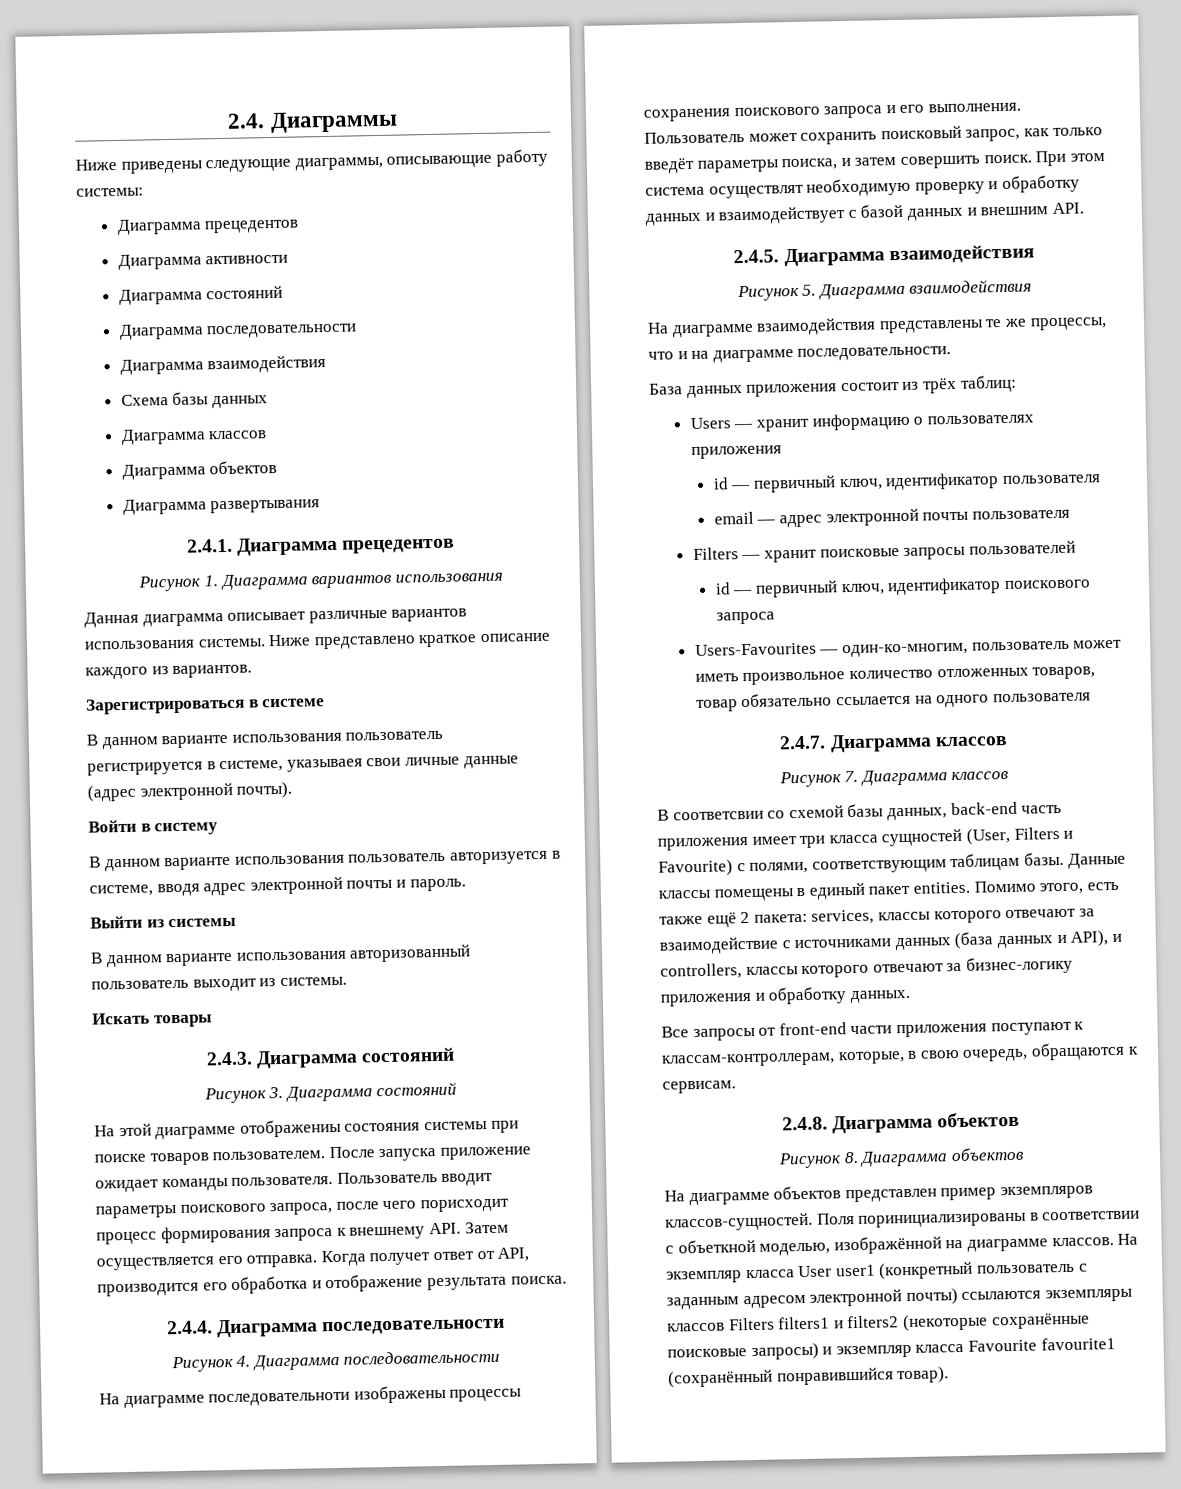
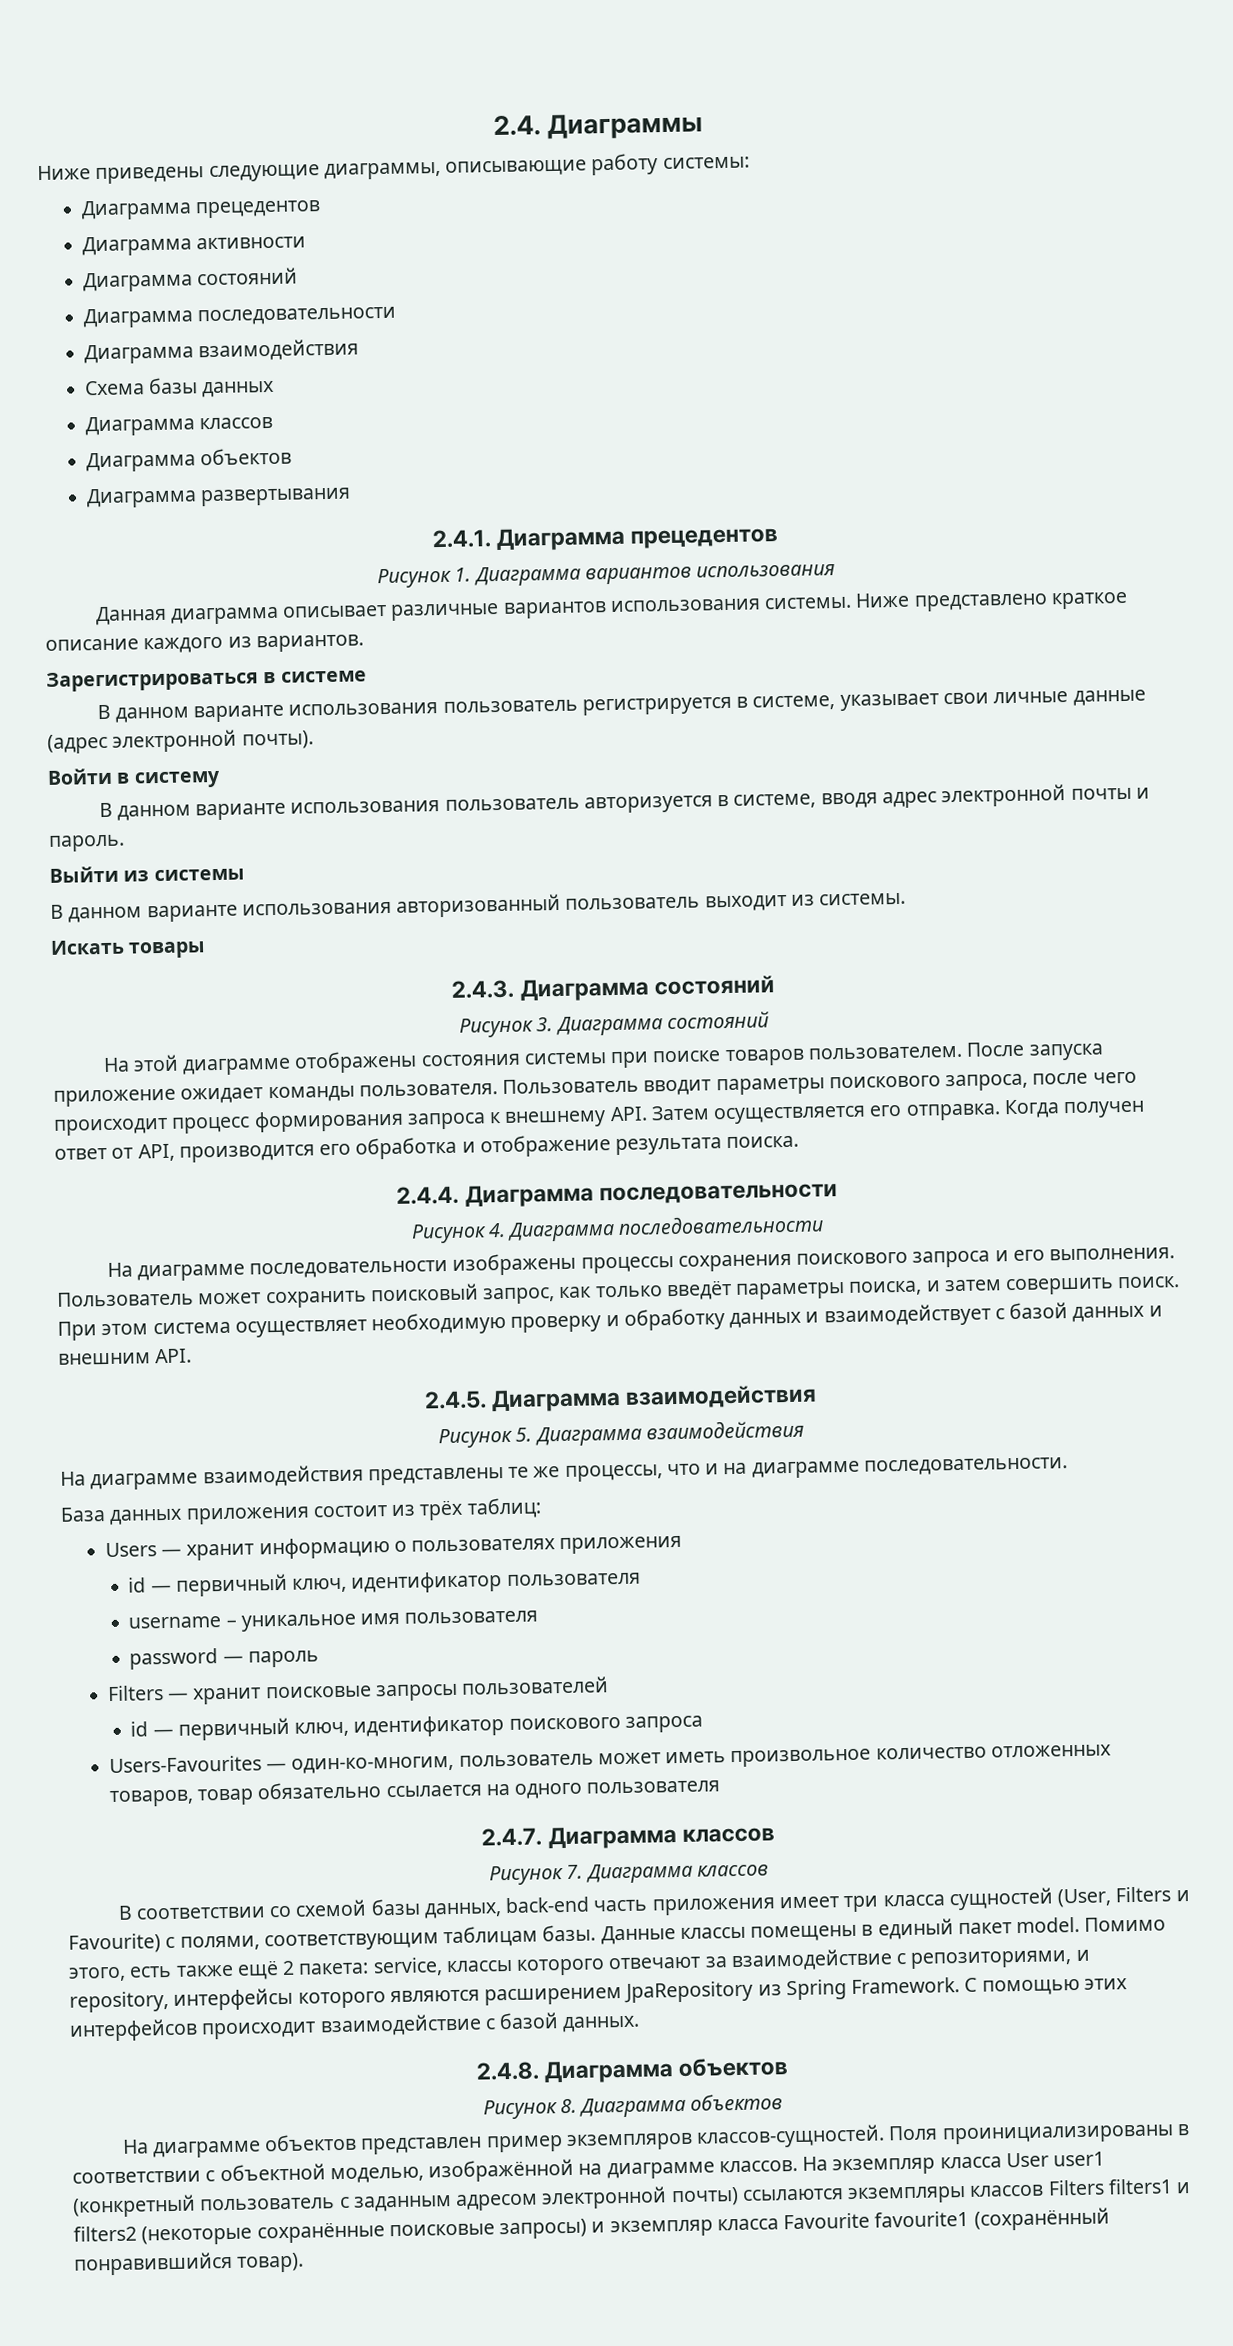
- В данном варианте использования пользователь регистрируется в системе, указываея свои личные данные (адрес электронной почты).
+ В данном варианте использования пользователь регистрируется в системе, указывает свои личные данные (адрес электронной почты).
- На этой диаграмме отображениы состояния системы при поиске товаров пользователем.
+ На этой диаграмме отображены состояния системы при поиске товаров пользователем.
- Пользователь вводит параметры поискового запроса, после чего порисходит процесс формирования запроса к внешнему API. Затем осуществляется его отправка.
+ Пользователь вводит параметры поискового запроса, после чего происходит процесс формирования запроса к внешнему API. Затем осуществляется его отправка.
- Когда получет ответ от API, производится его обработка и отображение результата поиска.
+ Когда получен ответ от API, производится его обработка и отображение результата поиска.
- На диаграмме последовательноти изображены процессы сохранения поискового запроса и его выполнения.
+ На диаграмме последовательности изображены процессы сохранения поискового запроса и его выполнения.
- При этом система осуществлят необходимую проверку и обработку данных и взаимодействует с базой данных и внешним API.
+ При этом система осуществляет необходимую проверку и обработку данных и взаимодействует с базой данных и внешним API.
- email — адрес электронной почты пользователя
+ username – уникальное имя пользователя
+ password — пароль
- В соответсвии со схемой базы данных, back-end часть приложения имеет три класса сущностей (User, Filters и Favourite) с полями, соответствующим таблицам базы.
+ В соответствии со схемой базы данных, back-end часть приложения имеет три класса сущностей (User, Filters и Favourite) с полями, соответствующим таблицам базы.
- Данные классы помещены в единый пакет entities.
+ Данные классы помещены в единый пакет model.
- Помимо этого, есть также ещё 2 пакета: services, классы которого отвечают за взаимодействие с источниками данных (база данных и API), и controllers, классы которого отвечают за бизнес-логику приложения и обработку данных.
- Все запросы от front-end части приложения поступают к классам-контроллерам, которые, в свою очередь, обращаются к сервисам.
+ Помимо этого, есть также ещё 2 пакета: service, классы которого отвечают за взаимодействие с репозиториями, и repository, интерфейсы которого являются расширением JpaRepository из Spring Framework. С помощью этих интерфейсов происходит взаимодействие с базой данных.
- Поля поринициализированы в соответствии с объеткной моделью, изображённой на диаграмме классов.
+ Поля проинициализированы в соответствии с объектной моделью, изображённой на диаграмме классов.

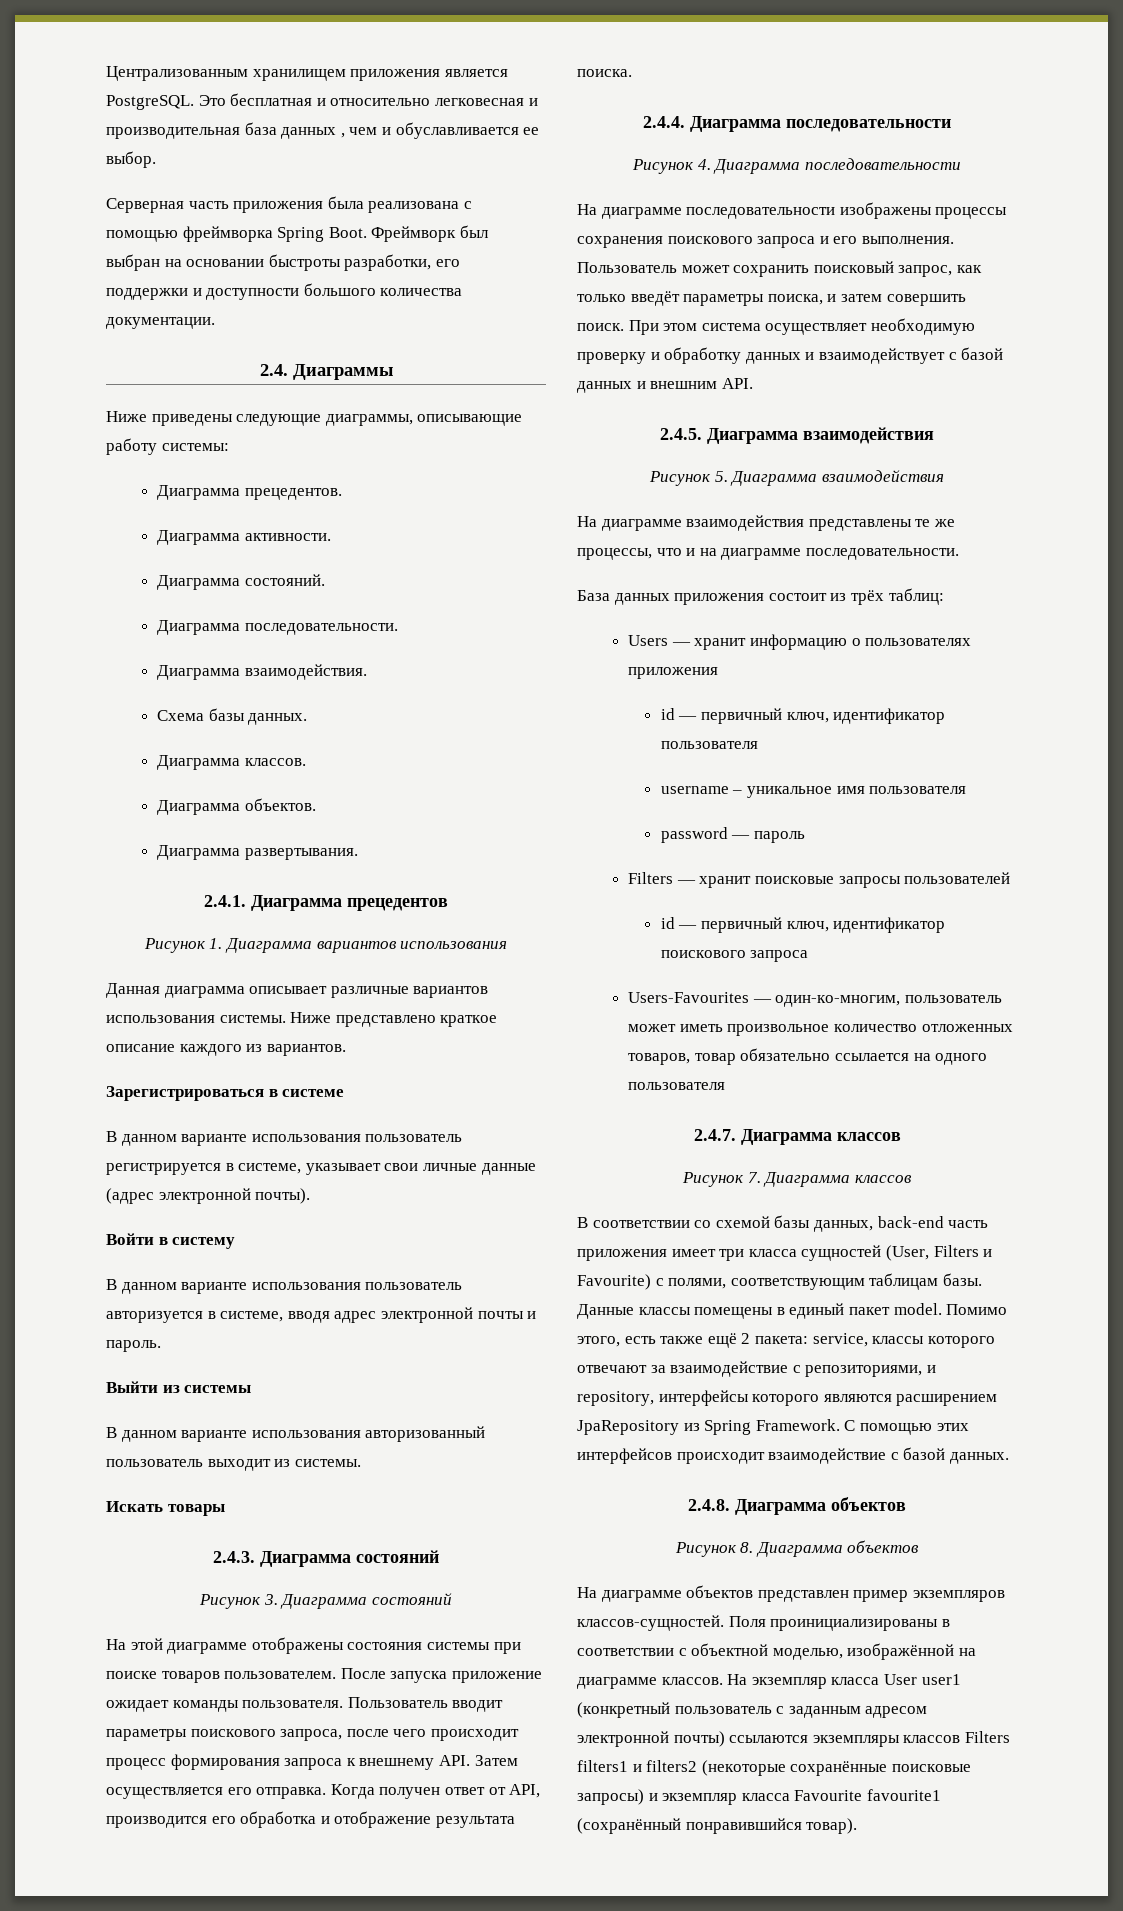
+ Централизованным хранилищем приложения является PostgreSQL. Это бесплатная и относительно легковесная и производительная база данных , чем и обуславливается ее выбор.
+ Серверная часть приложения была реализована с помощью фреймворка Spring Boot. Фреймворк был выбран на основании быстроты разработки, его поддержки и доступности большого количества документации.
  Ниже приведены следующие диаграммы, описывающие работу системы:
- Диаграмма прецедентов
- Диаграмма активности
- Диаграмма состояний
- Диаграмма последовательности
- Диаграмма взаимодействия
+ Диаграмма прецедентов.
+ Диаграмма активности.
+ Диаграмма состояний.
+ Диаграмма последовательности.
+ Диаграмма взаимодействия.
- Схема базы данных
- Диаграмма классов
- Диаграмма объектов
- Диаграмма развертывания
+ Схема базы данных.
+ Диаграмма классов.
+ Диаграмма объектов.
+ Диаграмма развертывания.

